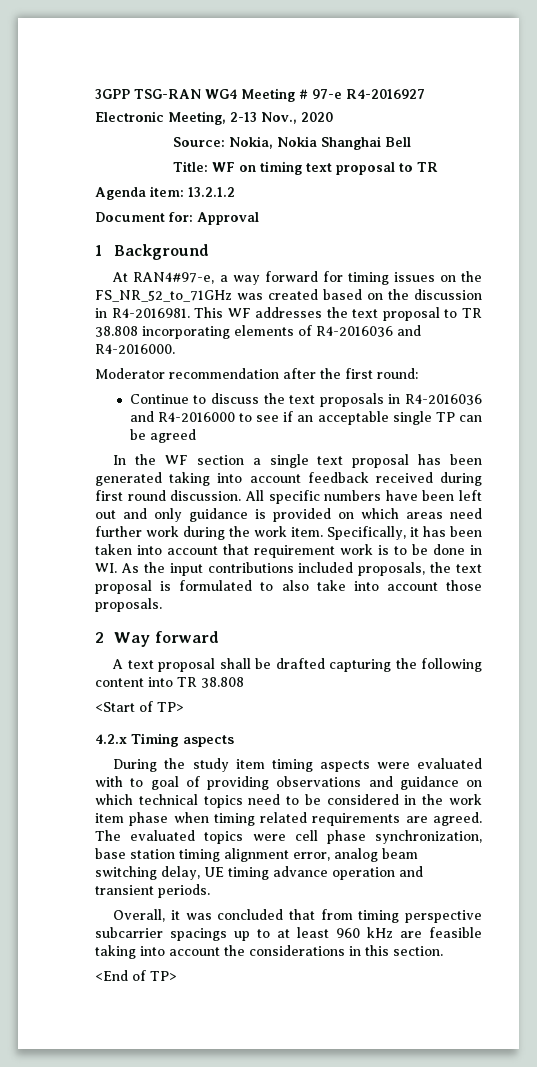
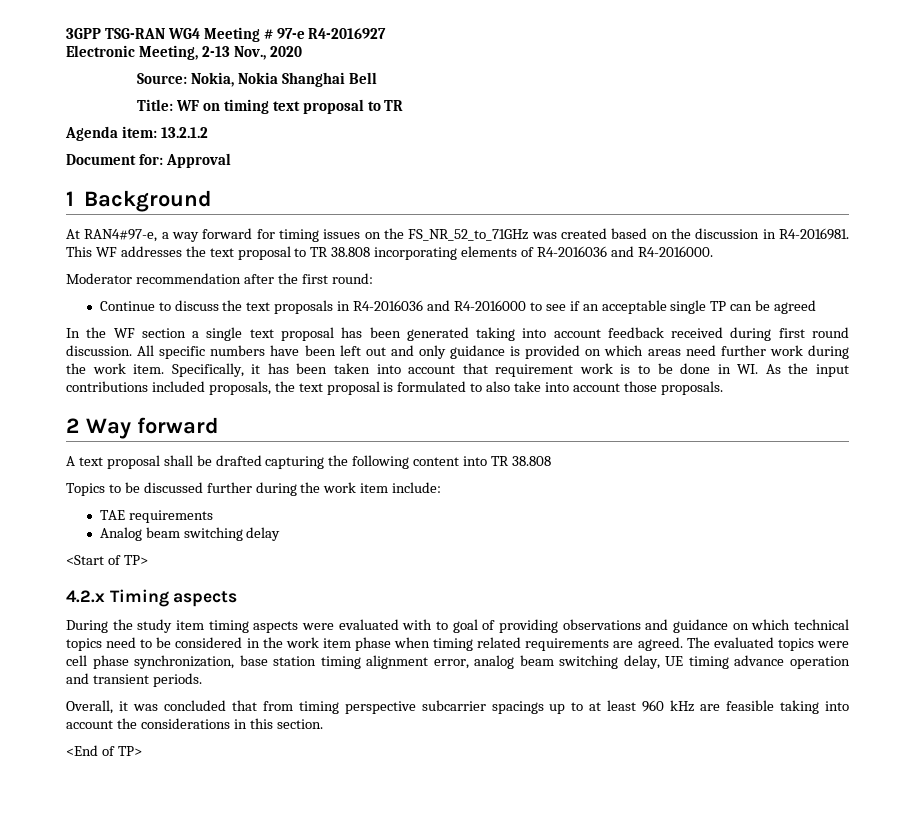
+ Topics to be discussed further during the work item include:
+ TAE requirements
+ Analog beam switching delay

